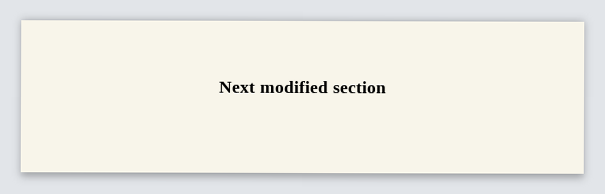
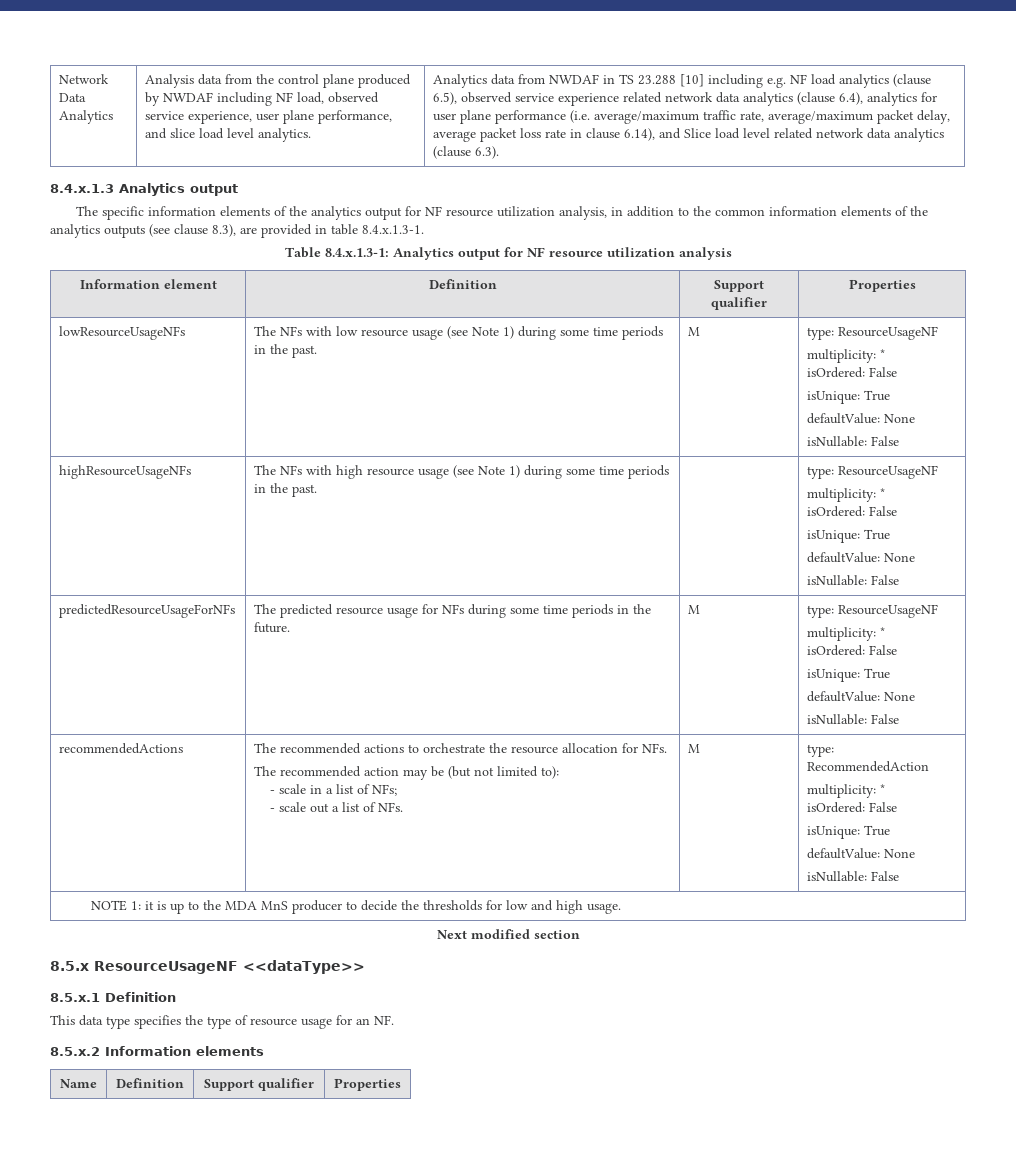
+ Network Data Analytics | Analysis data from the control plane produced by NWDAF including NF load, observed service experience, user plane performance, and slice load level analytics. | Analytics data from NWDAF in TS 23.288 [10] including e.g. NF load analytics (clause 6.5), observed service experience related network data analytics (clause 6.4), analytics for user plane performance (i.e. average/maximum traffic rate, average/maximum packet delay, average packet loss rate in clause 6.14), and Slice load level related network data analytics (clause 6.3).
+ 8.4.x.1.3 Analytics output
+ The specific information elements of the analytics output for NF resource utilization analysis, in addition to the common information elements of the analytics outputs (see clause 8.3), are provided in table 8.4.x.1.3-1.
+ Table 8.4.x.1.3-1: Analytics output for NF resource utilization analysis
+ Information element | Definition | Support qualifier | Properties
+ lowResourceUsageNFs | The NFs with low resource usage (see Note 1) during some time periods in the past. | M | type: ResourceUsageNF
+ multiplicity: *
+ isOrdered: False
+ isUnique: True
+ defaultValue: None
+ isNullable: False
+ highResourceUsageNFs | The NFs with high resource usage (see Note 1) during some time periods in the past. | | type: ResourceUsageNF
+ multiplicity: *
+ isOrdered: False
+ isUnique: True
+ defaultValue: None
+ isNullable: False
+ predictedResourceUsageForNFs | The predicted resource usage for NFs during some time periods in the future. | M | type: ResourceUsageNF
+ multiplicity: *
+ isOrdered: False
+ isUnique: True
+ defaultValue: None
+ isNullable: False
+ recommendedActions | The recommended actions to orchestrate the resource allocation for NFs.
+ The recommended action may be (but not limited to):
+ - scale in a list of NFs;
+ - scale out a list of NFs. | M | type: RecommendedAction
+ multiplicity: *
+ isOrdered: False
+ isUnique: True
+ defaultValue: None
+ isNullable: False
+ NOTE 1: it is up to the MDA MnS producer to decide the thresholds for low and high usage.
  Next modified section
+ 8.5.x ResourceUsageNF <<dataType>>
+ 8.5.x.1 Definition
+ This data type specifies the type of resource usage for an NF.
+ 8.5.x.2 Information elements
+ Name | Definition | Support qualifier | Properties

